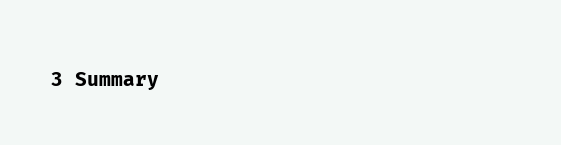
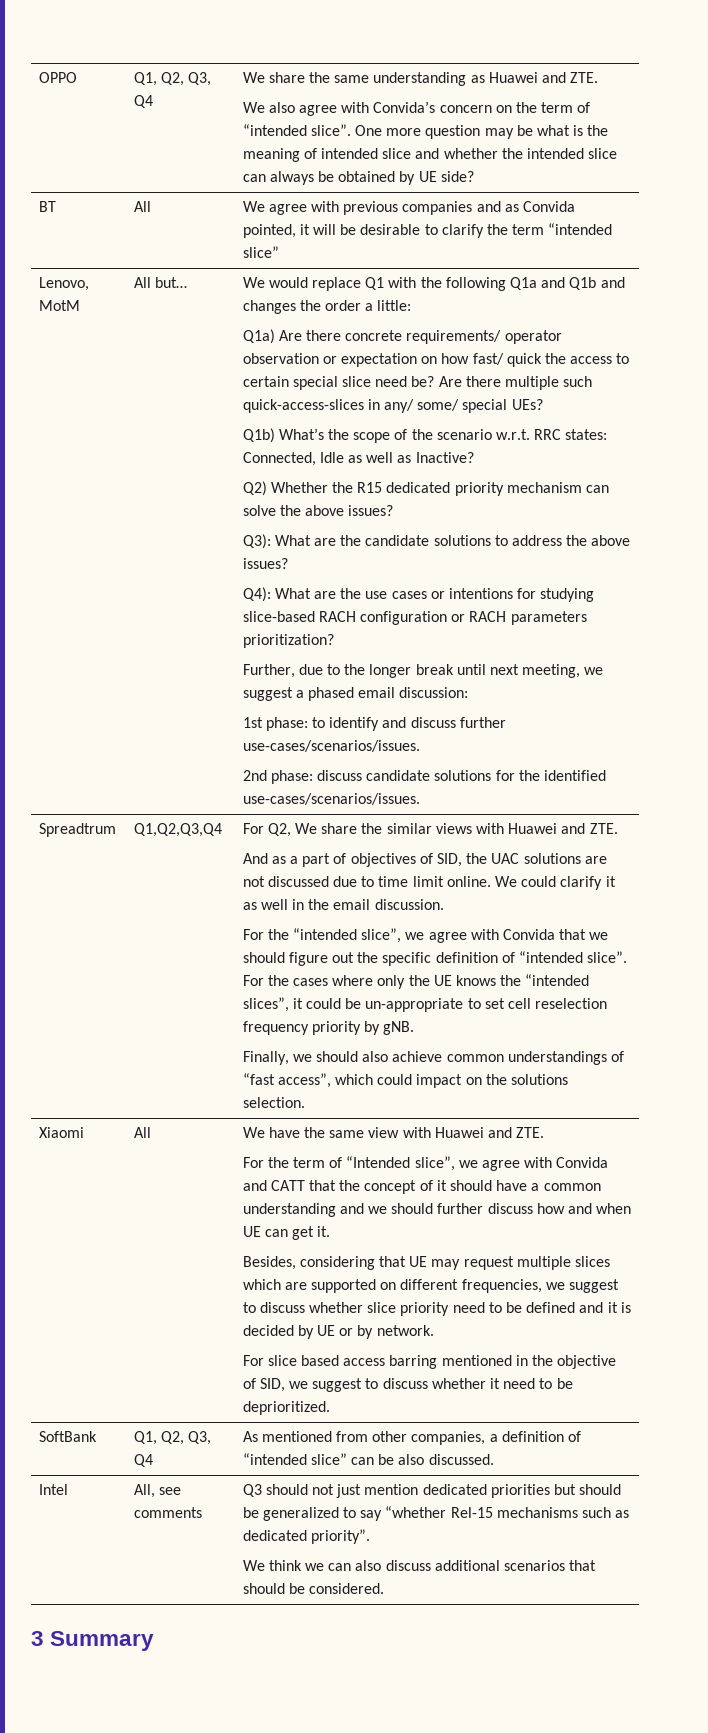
+ OPPO | Q1, Q2, Q3, Q4 | We share the same understanding as Huawei and ZTE.
+ We also agree with Convida’s concern on the term of “intended slice”. One more question may be what is the meaning of intended slice and whether the intended slice can always be obtained by UE side?
+ BT | All | We agree with previous companies and as Convida pointed, it will be desirable to clarify the term “intended slice”
+ Lenovo, MotM | All but… | We would replace Q1 with the following Q1a and Q1b and changes the order a little:
+ Q1a) Are there concrete requirements/ operator observation or expectation on how fast/ quick the access to certain special slice need be? Are there multiple such quick-access-slices in any/ some/ special UEs?
+ Q1b) What’s the scope of the scenario w.r.t. RRC states: Connected, Idle as well as Inactive?
+ Q2) Whether the R15 dedicated priority mechanism can solve the above issues?
+ Q3): What are the candidate solutions to address the above issues?
+ Q4): What are the use cases or intentions for studying slice-based RACH configuration or RACH parameters prioritization?
+ Further, due to the longer break until next meeting, we suggest a phased email discussion:
+ 1st phase: to identify and discuss further use-cases/scenarios/issues.
+ 2nd phase: discuss candidate solutions for the identified use-cases/scenarios/issues.
+ Spreadtrum | Q1,Q2,Q3,Q4 | For Q2, We share the similar views with Huawei and ZTE.
+ And as a part of objectives of SID, the UAC solutions are not discussed due to time limit online. We could clarify it as well in the email discussion.
+ For the “intended slice”, we agree with Convida that we should figure out the specific definition of “intended slice”. For the cases where only the UE knows the “intended slices”, it could be un-appropriate to set cell reselection frequency priority by gNB.
+ Finally, we should also achieve common understandings of “fast access”, which could impact on the solutions selection.
+ Xiaomi | All | We have the same view with Huawei and ZTE.
+ For the term of “Intended slice”, we agree with Convida and CATT that the concept of it should have a common understanding and we should further discuss how and when UE can get it.
+ Besides, considering that UE may request multiple slices which are supported on different frequencies, we suggest to discuss whether slice priority need to be defined and it is decided by UE or by network.
+ For slice based access barring mentioned in the objective of SID, we suggest to discuss whether it need to be deprioritized.
+ SoftBank | Q1, Q2, Q3, Q4 | As mentioned from other companies, a definition of “intended slice” can be also discussed.
+ Intel | All, see comments | Q3 should not just mention dedicated priorities but should be generalized to say “whether Rel-15 mechanisms such as dedicated priority”.
+ We think we can also discuss additional scenarios that should be considered.

